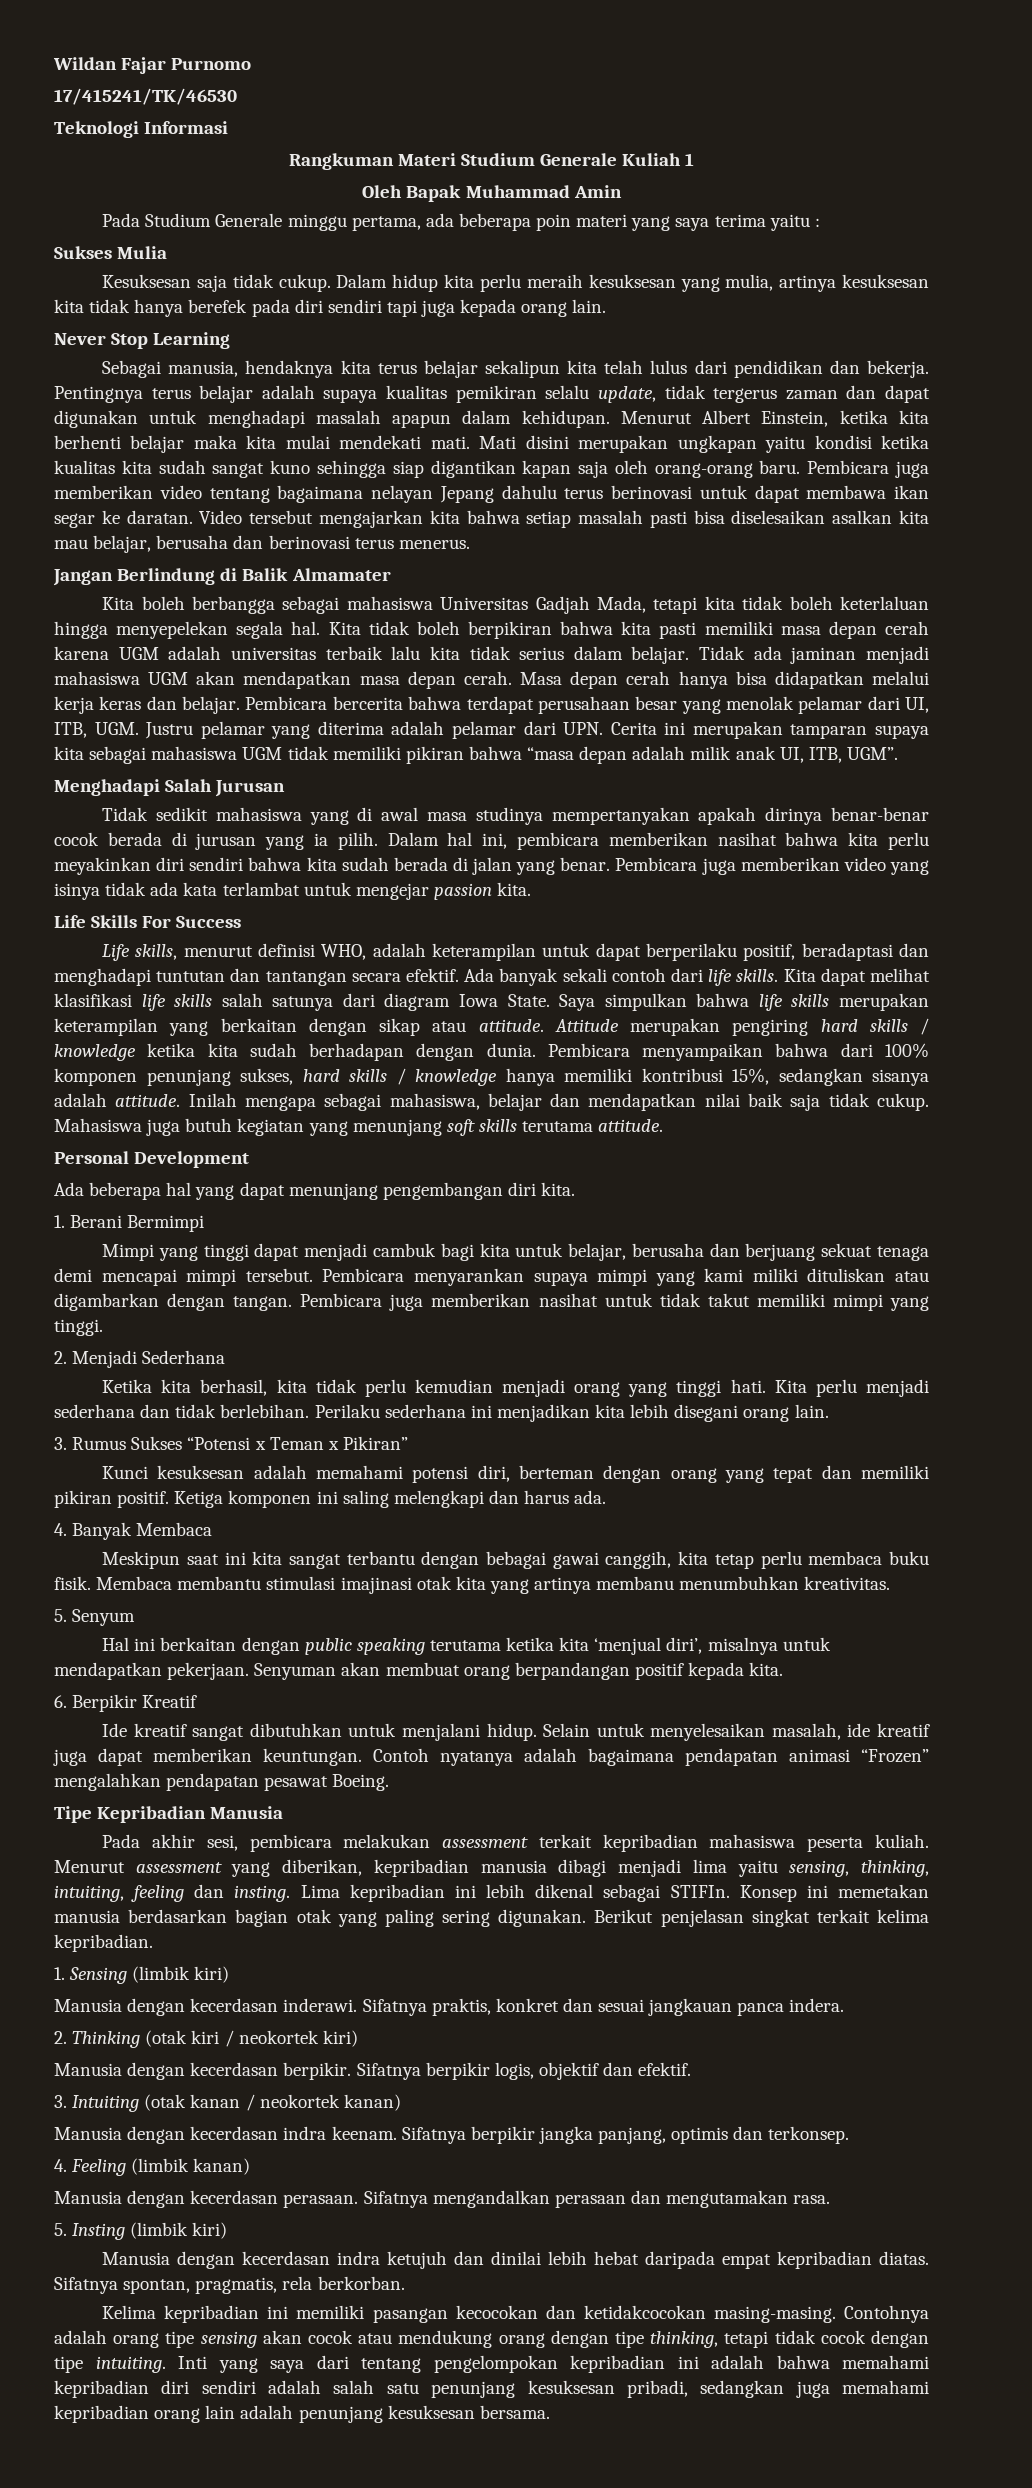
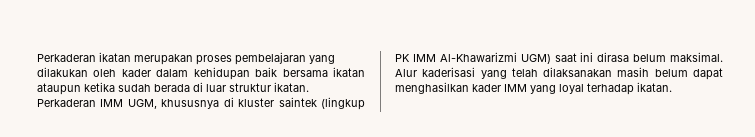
- Wildan Fajar Purnomo
- 17/415241/TK/46530
- Teknologi Informasi
- Rangkuman Materi Studium Generale Kuliah 1
- Oleh Bapak Muhammad Amin
- Pada Studium Generale minggu pertama, ada beberapa poin materi yang saya terima yaitu :
- Sukses Mulia
- Kesuksesan saja tidak cukup. Dalam hidup kita perlu meraih kesuksesan yang mulia, artinya kesuksesan kita tidak hanya berefek pada diri sendiri tapi juga kepada orang lain.
- Never Stop Learning
- Sebagai manusia, hendaknya kita terus belajar sekalipun kita telah lulus dari pendidikan dan bekerja. Pentingnya terus belajar adalah supaya kualitas pemikiran selalu update, tidak tergerus zaman dan dapat digunakan untuk menghadapi masalah apapun dalam kehidupan. Menurut Albert Einstein, ketika kita berhenti belajar maka kita mulai mendekati mati. Mati disini merupakan ungkapan yaitu kondisi ketika kualitas kita sudah sangat kuno sehingga siap digantikan kapan saja oleh orang-orang baru. Pembicara juga memberikan video tentang bagaimana nelayan Jepang dahulu terus berinovasi untuk dapat membawa ikan segar ke daratan. Video tersebut mengajarkan kita bahwa setiap masalah pasti bisa diselesaikan asalkan kita mau belajar, berusaha dan berinovasi terus menerus.
- Jangan Berlindung di Balik Almamater
- Kita boleh berbangga sebagai mahasiswa Universitas Gadjah Mada, tetapi kita tidak boleh keterlaluan hingga menyepelekan segala hal. Kita tidak boleh berpikiran bahwa kita pasti memiliki masa depan cerah karena UGM adalah universitas terbaik lalu kita tidak serius dalam belajar. Tidak ada jaminan menjadi mahasiswa UGM akan mendapatkan masa depan cerah. Masa depan cerah hanya bisa didapatkan melalui kerja keras dan belajar. Pembicara bercerita bahwa terdapat perusahaan besar yang menolak pelamar dari UI, ITB, UGM. Justru pelamar yang diterima adalah pelamar dari UPN. Cerita ini merupakan tamparan supaya kita sebagai mahasiswa UGM tidak memiliki pikiran bahwa “masa depan adalah milik anak UI, ITB, UGM”.
- Menghadapi Salah Jurusan
- Tidak sedikit mahasiswa yang di awal masa studinya mempertanyakan apakah dirinya benar-benar cocok berada di jurusan yang ia pilih. Dalam hal ini, pembicara memberikan nasihat bahwa kita perlu meyakinkan diri sendiri bahwa kita sudah berada di jalan yang benar. Pembicara juga memberikan video yang isinya tidak ada kata terlambat untuk mengejar passion kita.
- Life Skills For Success
- Life skills, menurut definisi WHO, adalah keterampilan untuk dapat berperilaku positif, beradaptasi dan menghadapi tuntutan dan tantangan secara efektif. Ada banyak sekali contoh dari life skills. Kita dapat melihat klasifikasi life skills salah satunya dari diagram Iowa State. Saya simpulkan bahwa life skills merupakan keterampilan yang berkaitan dengan sikap atau attitude. Attitude merupakan pengiring hard skills / knowledge ketika kita sudah berhadapan dengan dunia. Pembicara menyampaikan bahwa dari 100% komponen penunjang sukses, hard skills / knowledge hanya memiliki kontribusi 15%, sedangkan sisanya adalah attitude. Inilah mengapa sebagai mahasiswa, belajar dan mendapatkan nilai baik saja tidak cukup. Mahasiswa juga butuh kegiatan yang menunjang soft skills terutama attitude.
- Personal Development
- Ada beberapa hal yang dapat menunjang pengembangan diri kita.
- 1. Berani Bermimpi
- Mimpi yang tinggi dapat menjadi cambuk bagi kita untuk belajar, berusaha dan berjuang sekuat tenaga demi mencapai mimpi tersebut. Pembicara menyarankan supaya mimpi yang kami miliki dituliskan atau digambarkan dengan tangan. Pembicara juga memberikan nasihat untuk tidak takut memiliki mimpi yang tinggi.
- 2. Menjadi Sederhana
- Ketika kita berhasil, kita tidak perlu kemudian menjadi orang yang tinggi hati. Kita perlu menjadi sederhana dan tidak berlebihan. Perilaku sederhana ini menjadikan kita lebih disegani orang lain.
- 3. Rumus Sukses “Potensi x Teman x Pikiran”
- Kunci kesuksesan adalah memahami potensi diri, berteman dengan orang yang tepat dan memiliki pikiran positif. Ketiga komponen ini saling melengkapi dan harus ada.
- 4. Banyak Membaca
- Meskipun saat ini kita sangat terbantu dengan bebagai gawai canggih, kita tetap perlu membaca buku fisik. Membaca membantu stimulasi imajinasi otak kita yang artinya membanu menumbuhkan kreativitas.
- 5. Senyum
- Hal ini berkaitan dengan public speaking terutama ketika kita ‘menjual diri’, misalnya untuk mendapatkan pekerjaan. Senyuman akan membuat orang berpandangan positif kepada kita.
- 6. Berpikir Kreatif
- Ide kreatif sangat dibutuhkan untuk menjalani hidup. Selain untuk menyelesaikan masalah, ide kreatif juga dapat memberikan keuntungan. Contoh nyatanya adalah bagaimana pendapatan animasi “Frozen” mengalahkan pendapatan pesawat Boeing.
- Tipe Kepribadian Manusia
- Pada akhir sesi, pembicara melakukan assessment terkait kepribadian mahasiswa peserta kuliah. Menurut assessment yang diberikan, kepribadian manusia dibagi menjadi lima yaitu sensing, thinking, intuiting, feeling dan insting. Lima kepribadian ini lebih dikenal sebagai STIFIn. Konsep ini memetakan manusia berdasarkan bagian otak yang paling sering digunakan. Berikut penjelasan singkat terkait kelima kepribadian.
- 1. Sensing (limbik kiri)
- Manusia dengan kecerdasan inderawi. Sifatnya praktis, konkret dan sesuai jangkauan panca indera.
- 2. Thinking (otak kiri / neokortek kiri)
- Manusia dengan kecerdasan berpikir. Sifatnya berpikir logis, objektif dan efektif.
- 3. Intuiting (otak kanan / neokortek kanan)
- Manusia dengan kecerdasan indra keenam. Sifatnya berpikir jangka panjang, optimis dan terkonsep.
- 4. Feeling (limbik kanan)
- Manusia dengan kecerdasan perasaan. Sifatnya mengandalkan perasaan dan mengutamakan rasa.
- 5. Insting (limbik kiri)
- Manusia dengan kecerdasan indra ketujuh dan dinilai lebih hebat daripada empat kepribadian diatas. Sifatnya spontan, pragmatis, rela berkorban.
- Kelima kepribadian ini memiliki pasangan kecocokan dan ketidakcocokan masing-masing. Contohnya adalah orang tipe sensing akan cocok atau mendukung orang dengan tipe thinking, tetapi tidak cocok dengan tipe intuiting. Inti yang saya dari tentang pengelompokan kepribadian ini adalah bahwa memahami kepribadian diri sendiri adalah salah satu penunjang kesuksesan pribadi, sedangkan juga memahami kepribadian orang lain adalah penunjang kesuksesan bersama.
+ Perkaderan ikatan merupakan proses pembelajaran yang dilakukan oleh kader dalam kehidupan baik bersama ikatan ataupun ketika sudah berada di luar struktur ikatan. Perkaderan IMM UGM, khususnya di kluster saintek (lingkup PK IMM Al-Khawarizmi UGM) saat ini dirasa belum maksimal. Alur kaderisasi yang telah dilaksanakan masih belum dapat menghasilkan kader IMM yang loyal terhadap ikatan.

